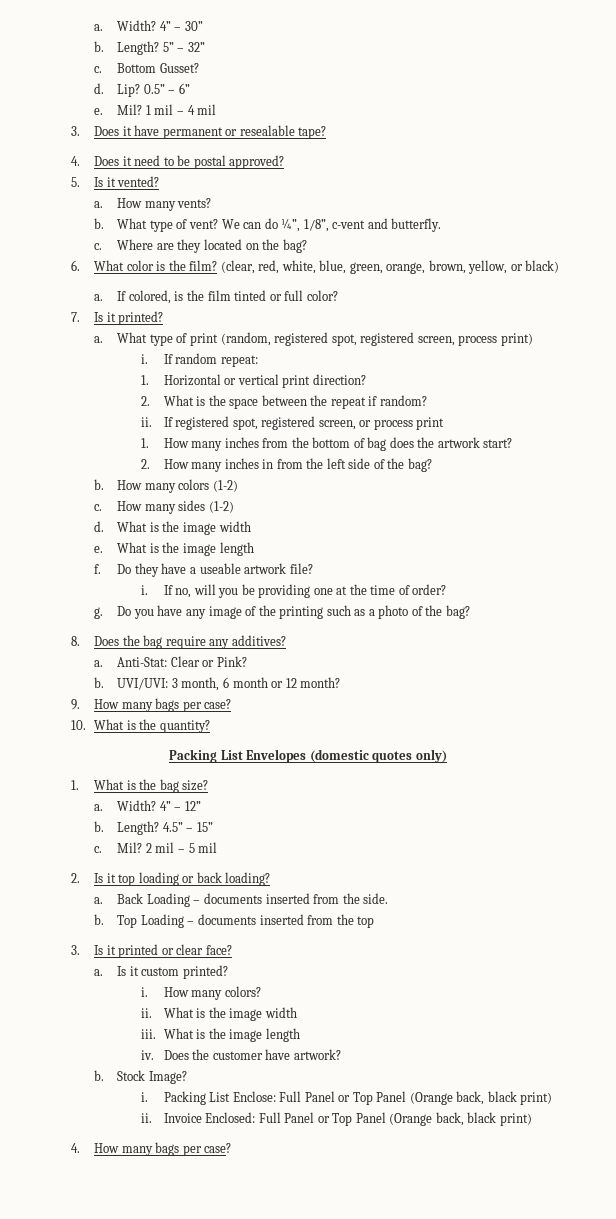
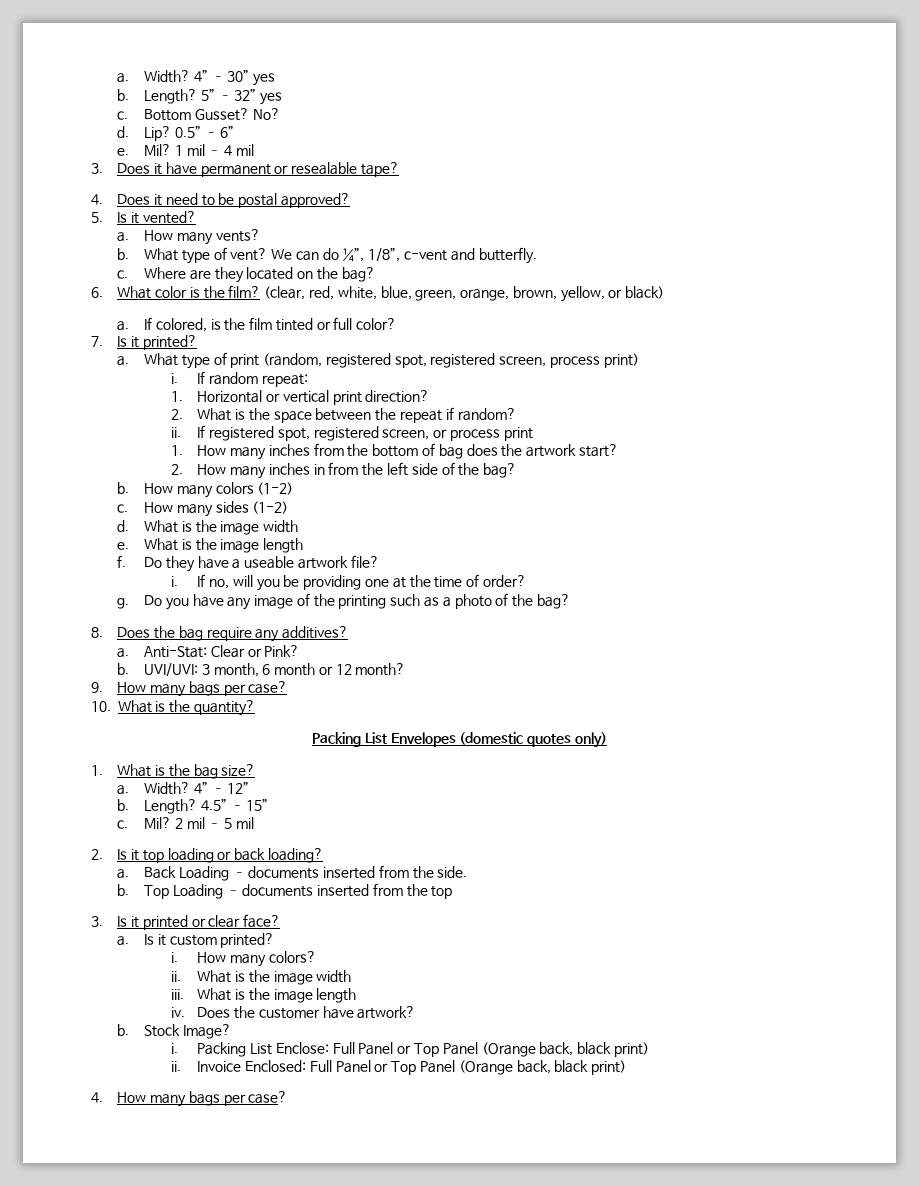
- 4” – 30”
+ 4” – 30” yes
- 5” – 32”
+ 5” – 32” yes
+ No?

